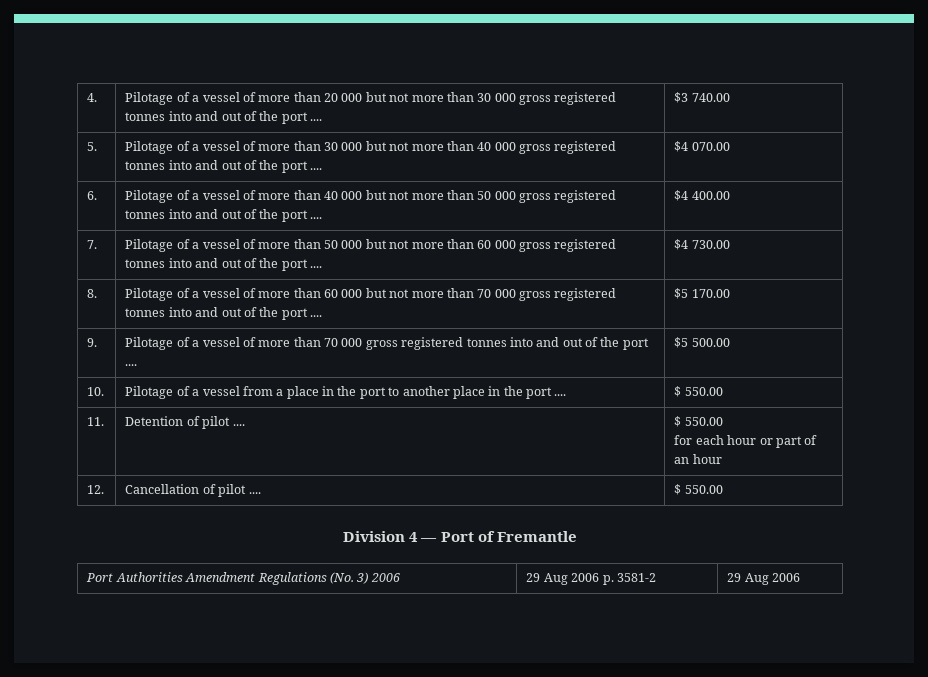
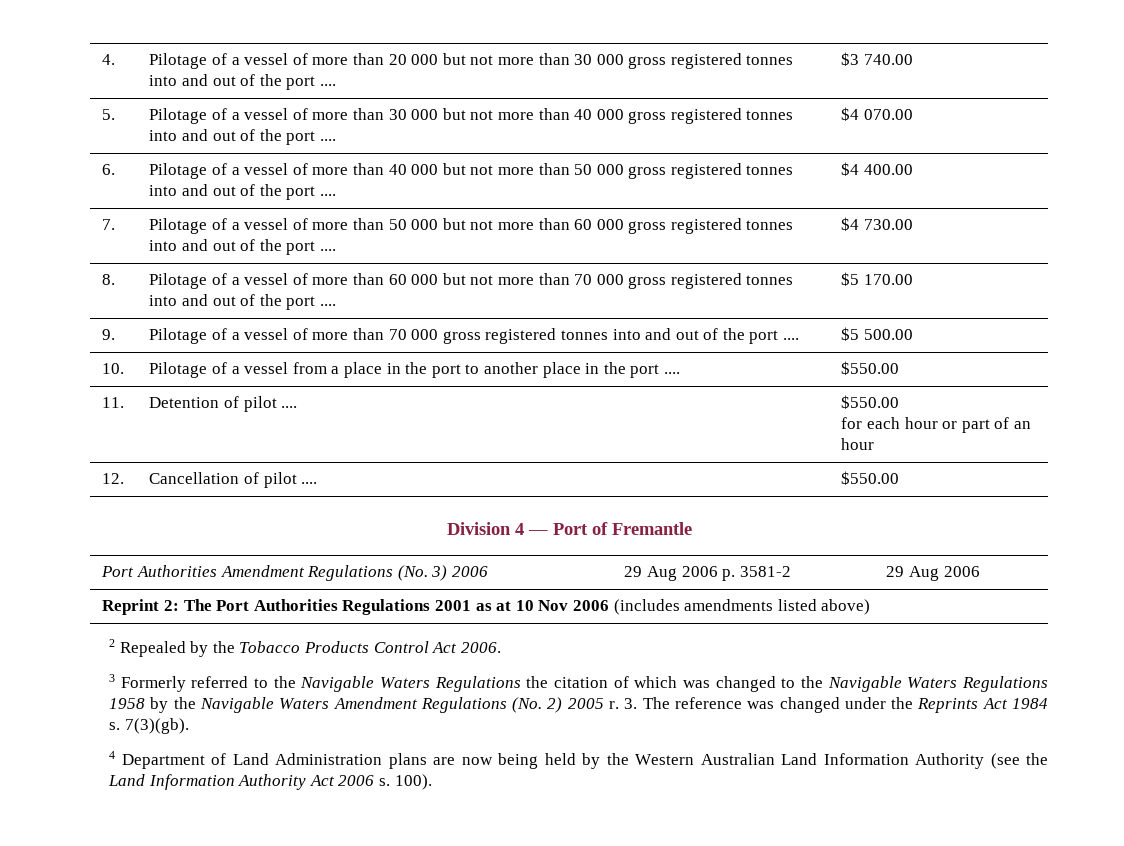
- 10. | Pilotage of a vessel from a place in the port to another place in the port .... | $ 550.00
+ 10. | Pilotage of a vessel from a place in the port to another place in the port .... | $550.00
- 11. | Detention of pilot .... | $ 550.00
+ 11. | Detention of pilot .... | $550.00
- 12. | Cancellation of pilot .... | $ 550.00
+ 12. | Cancellation of pilot .... | $550.00
+ Reprint 2: The Port Authorities Regulations 2001 as at 10 Nov 2006 (includes amendments listed above)
+ 2 Repealed by the Tobacco Products Control Act 2006.
+ 3 Formerly referred to the Navigable Waters Regulations the citation of which was changed to the Navigable Waters Regulations 1958 by the Navigable Waters Amendment Regulations (No. 2) 2005 r. 3. The reference was changed under the Reprints Act 1984 s. 7(3)(gb).
+ 4 Department of Land Administration plans are now being held by the Western Australian Land Information Authority (see the Land Information Authority Act 2006 s. 100).

